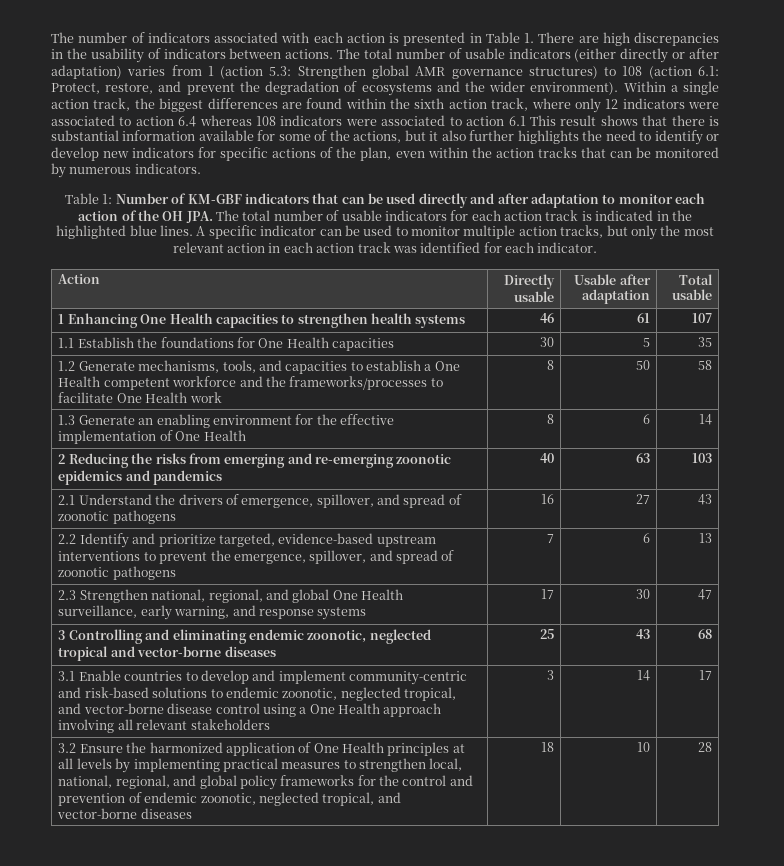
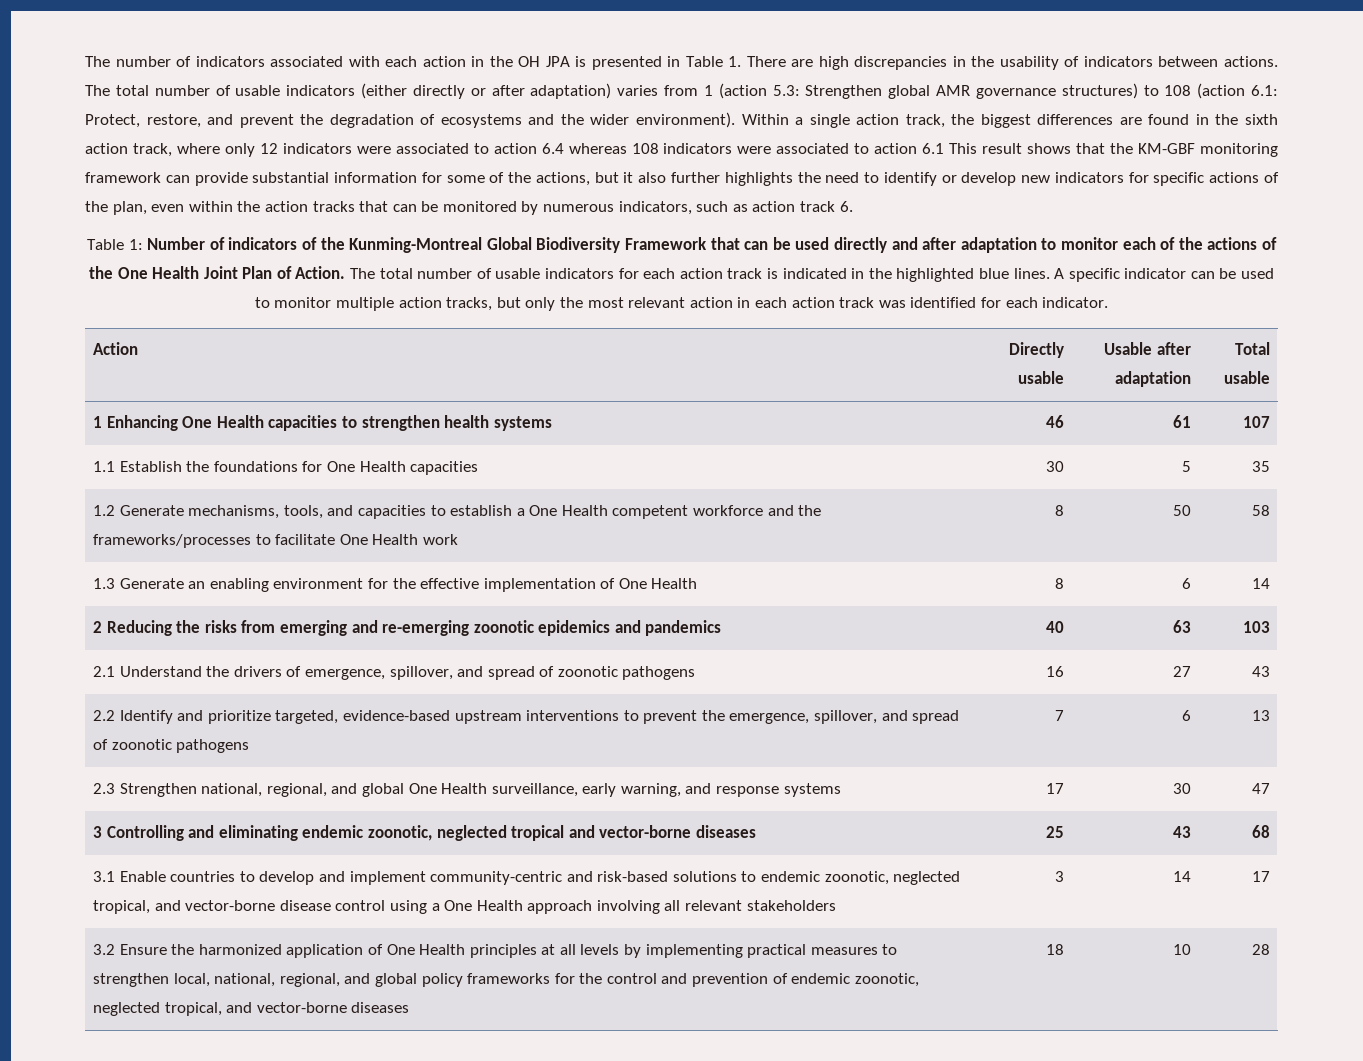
- The number of indicators associated with each action is presented in Table 1. There are high discrepancies in the usability of indicators between actions.
+ The number of indicators associated with each action in the OH JPA is presented in Table 1. There are high discrepancies in the usability of indicators between actions.
- Within a single action track, the biggest differences are found within the sixth action track, where only 12 indicators were associated to action 6.4 whereas 108 indicators were associated to action 6.1 This result shows that there is substantial information available for some of the actions, but it also further highlights the need to identify or develop new indicators for specific actions of the plan, even within the action tracks that can be monitored by numerous indicators.
- Table 1: Number of KM-GBF indicators that can be used directly and after adaptation to monitor each action of the OH JPA. The total number of usable indicators for each action track is indicated in the highlighted blue lines.
+ Within a single action track, the biggest differences are found in the sixth action track, where only 12 indicators were associated to action 6.4 whereas 108 indicators were associated to action 6.1 This result shows that the KM-GBF monitoring framework can provide substantial information for some of the actions, but it also further highlights the need to identify or develop new indicators for specific actions of the plan, even within the action tracks that can be monitored by numerous indicators, such as action track 6.
+ Table 1: Number of indicators of the Kunming-Montreal Global Biodiversity Framework that can be used directly and after adaptation to monitor each of the actions of the One Health Joint Plan of Action. The total number of usable indicators for each action track is indicated in the highlighted blue lines.

